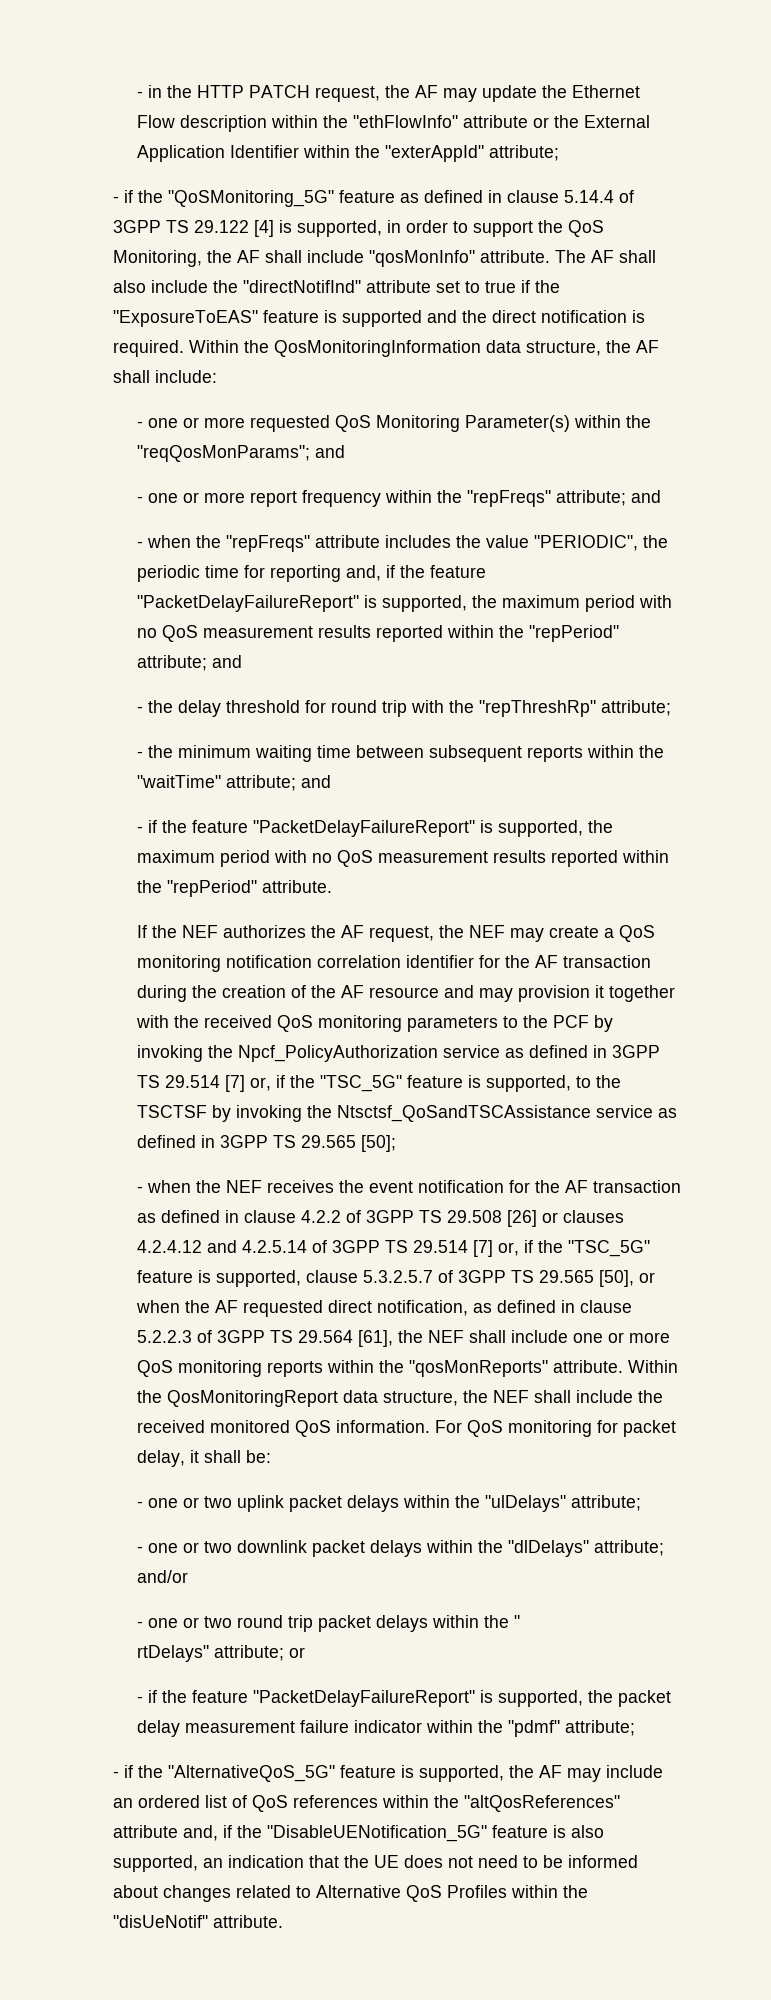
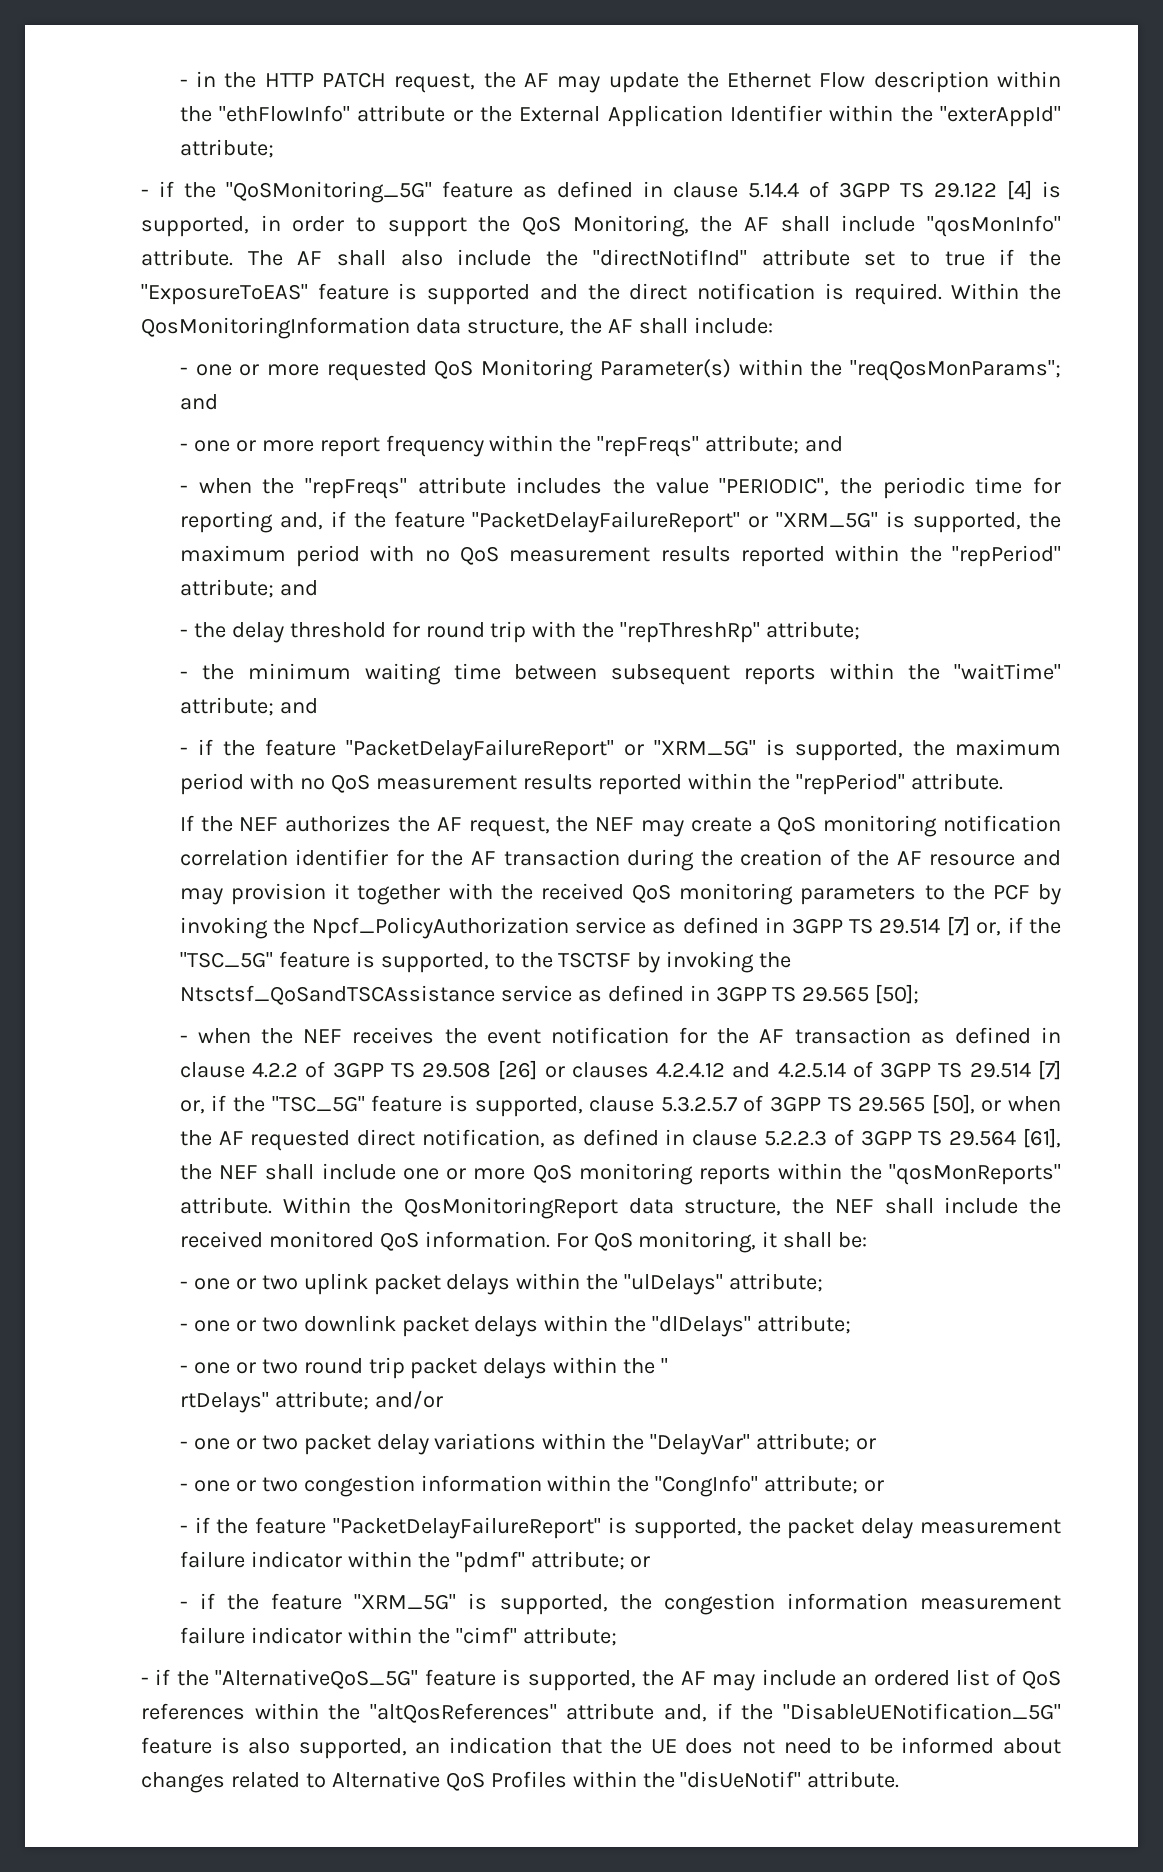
- - when the "repFreqs" attribute includes the value "PERIODIC", the periodic time for reporting and, if the feature "PacketDelayFailureReport" is supported, the maximum period with no QoS measurement results reported within the "repPeriod" attribute; and
+ - when the "repFreqs" attribute includes the value "PERIODIC", the periodic time for reporting and, if the feature "PacketDelayFailureReport" or "XRM_5G" is supported, the maximum period with no QoS measurement results reported within the "repPeriod" attribute; and
- - if the feature "PacketDelayFailureReport" is supported, the maximum period with no QoS measurement results reported within the "repPeriod" attribute.
+ - if the feature "PacketDelayFailureReport" or "XRM_5G" is supported, the maximum period with no QoS measurement results reported within the "repPeriod" attribute.
- For QoS monitoring for packet delay, it shall be:
+ For QoS monitoring, it shall be:
- - one or two downlink packet delays within the "dlDelays" attribute; and/or
+ - one or two downlink packet delays within the "dlDelays" attribute;
- rtDelays" attribute; or
+ rtDelays" attribute; and/or
+ - one or two packet delay variations within the "DelayVar" attribute; or
+ - one or two congestion information within the "CongInfo" attribute; or
- - if the feature "PacketDelayFailureReport" is supported, the packet delay measurement failure indicator within the "pdmf" attribute;
+ - if the feature "PacketDelayFailureReport" is supported, the packet delay measurement failure indicator within the "pdmf" attribute; or
+ - if the feature "XRM_5G" is supported, the congestion information measurement failure indicator within the "cimf" attribute;

